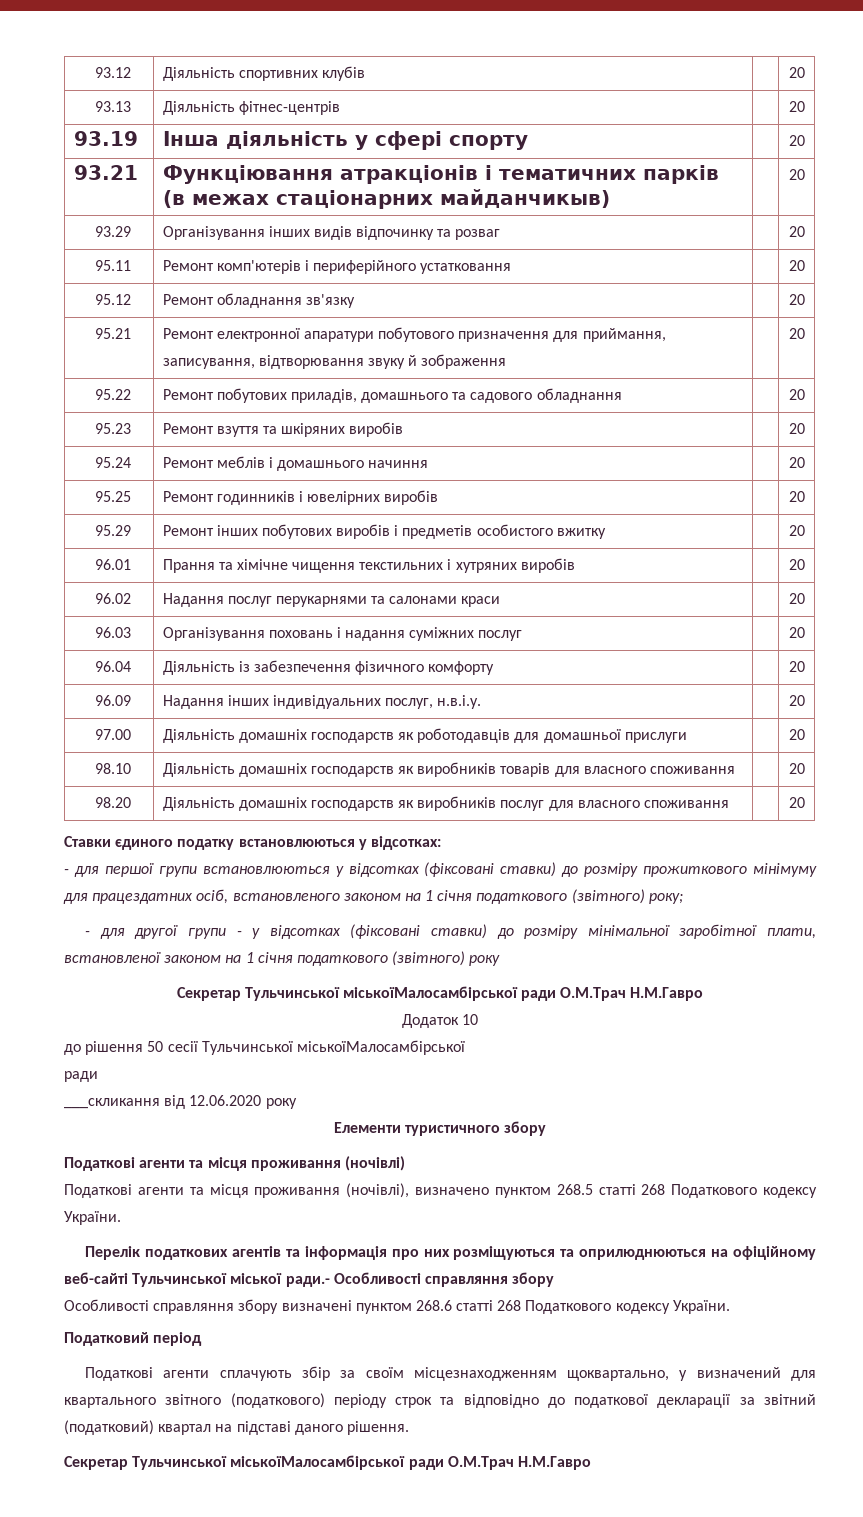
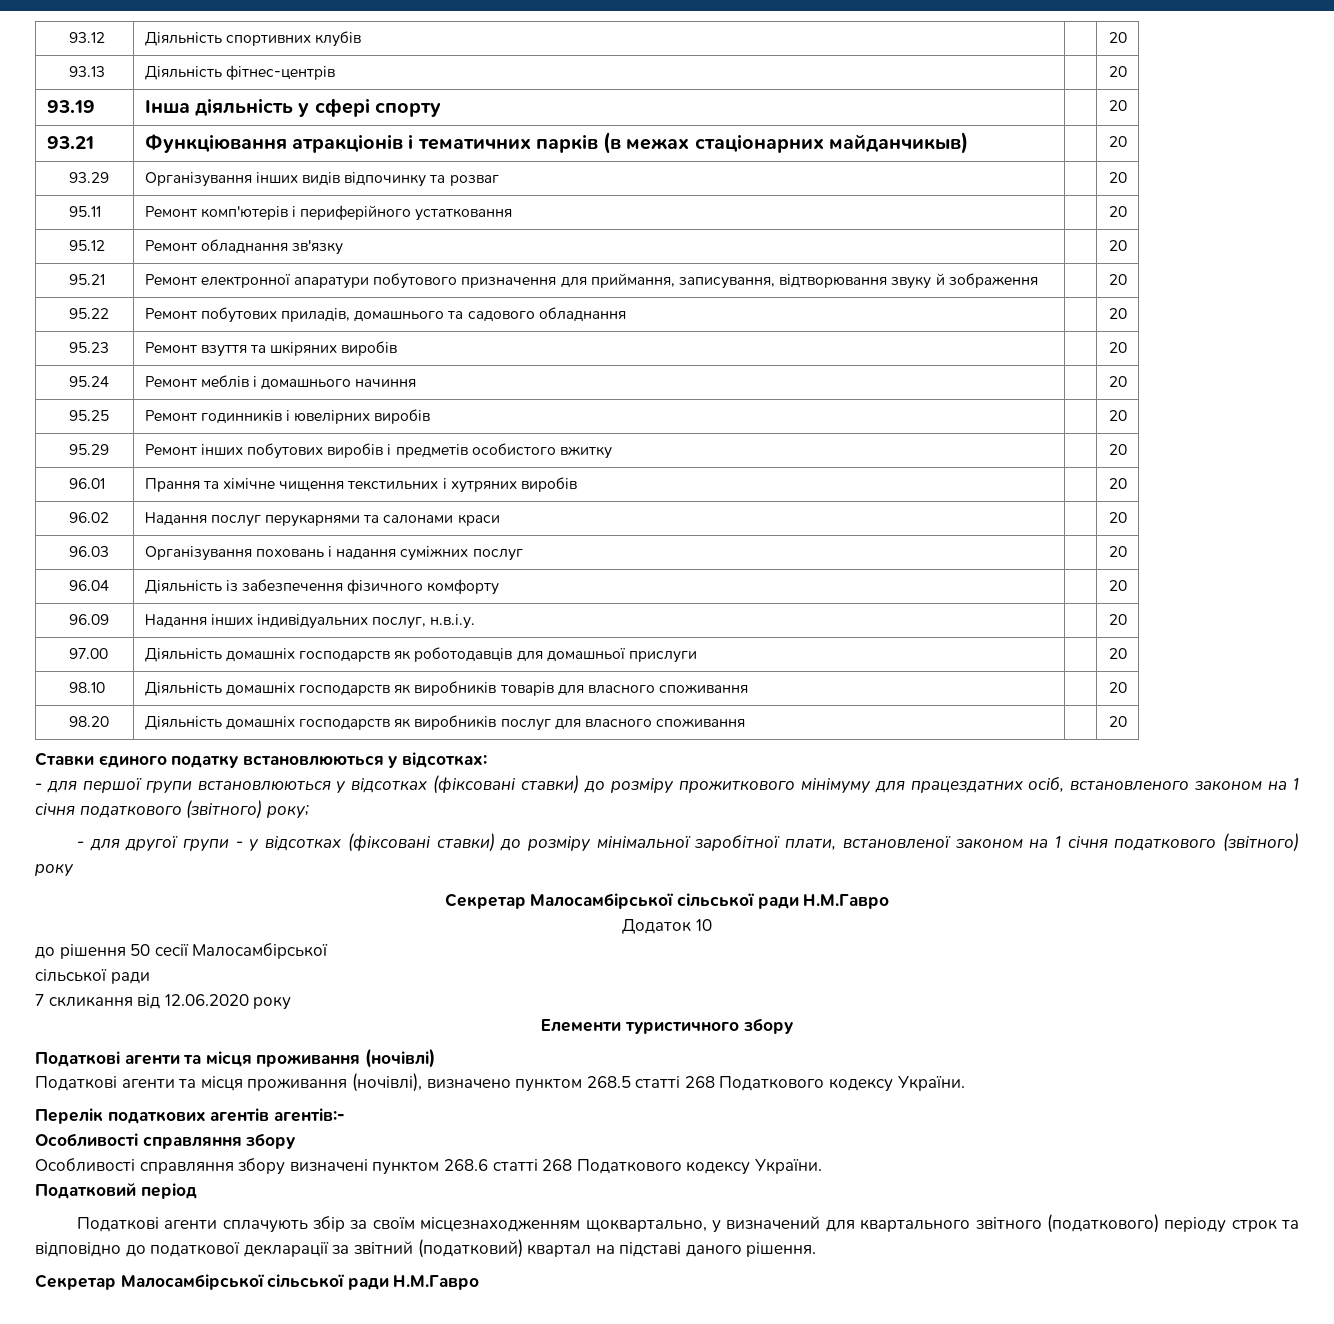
  - для другої групи - у відсотках (фіксовані ставки) до розміру мінімальної заробітної плати, встановленої законом на 1 січня податкового (звітного) року
- Секретар Тульчинської міськоїМалосамбірської ради О.М.Трач Н.М.Гавро
+ Секретар Малосамбірської сільської ради Н.М.Гавро
- до рішення 50 сесії Тульчинської міськоїМалосамбірської
- ради
+ до рішення 50 сесії Малосамбірської
+ сільської ради
- ___скликання від 12.06.2020 року
+ 7 скликання від 12.06.2020 року
- Перелік податкових агентів та інформація про них розміщуються та оприлюднюються на офіційному веб-сайті Тульчинської міської ради.- Особливості справляння збору
+ Перелік податкових агентів агентів:-
+ Особливості справляння збору
  Податкові агенти сплачують збір за своїм місцезнаходженням щоквартально, у визначений для квартального звітного (податкового) періоду строк та відповідно до податкової декларації за звітний (податковий) квартал на підставі даного рішення.
- Секретар Тульчинської міськоїМалосамбірської ради О.М.Трач Н.М.Гавро
+ Секретар Малосамбірської сільської ради Н.М.Гавро

